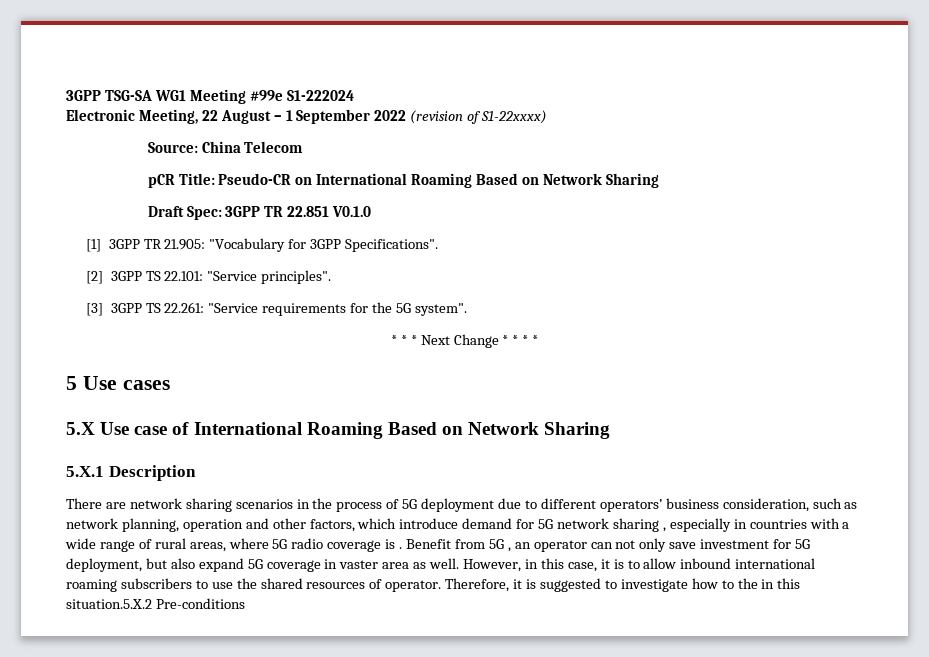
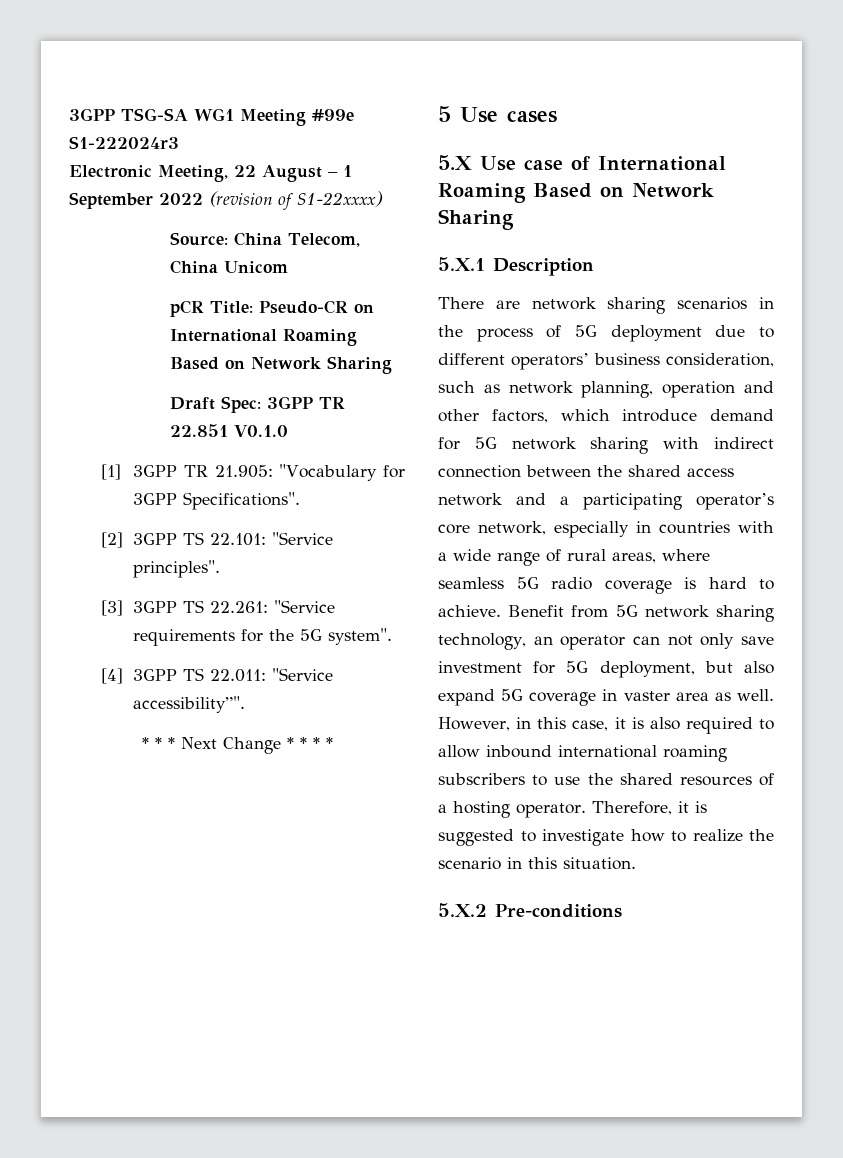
- 3GPP TSG-SA WG1 Meeting #99e S1-222024
+ 3GPP TSG-SA WG1 Meeting #99e S1-222024r3
- Source: China Telecom
+ Source: China Telecom, China Unicom
+ [4] 3GPP TS 22.011: "Service accessibility”".
- There are network sharing scenarios in the process of 5G deployment due to different operators’ business consideration, such as network planning, operation and other factors, which introduce demand for 5G network sharing , especially in countries with a wide range of rural areas, where 5G radio coverage is . Benefit from 5G , an operator can not only save investment for 5G deployment, but also expand 5G coverage in vaster area as well.
+ There are network sharing scenarios in the process of 5G deployment due to different operators’ business consideration, such as network planning, operation and other factors, which introduce demand for 5G network sharing with indirect connection between the shared access network and a participating operator’s core network, especially in countries with a wide range of rural areas, where seamless 5G radio coverage is hard to achieve. Benefit from 5G network sharing technology, an operator can not only save investment for 5G deployment, but also expand 5G coverage in vaster area as well.
- However, in this case, it is to allow inbound international roaming subscribers to use the shared resources of operator.
+ However, in this case, it is also required to allow inbound international roaming subscribers to use the shared resources of a hosting operator.
- Therefore, it is suggested to investigate how to the in this situation.5.X.2 Pre-conditions
+ Therefore, it is suggested to investigate how to realize the scenario in this situation.
+ 5.X.2 Pre-conditions

